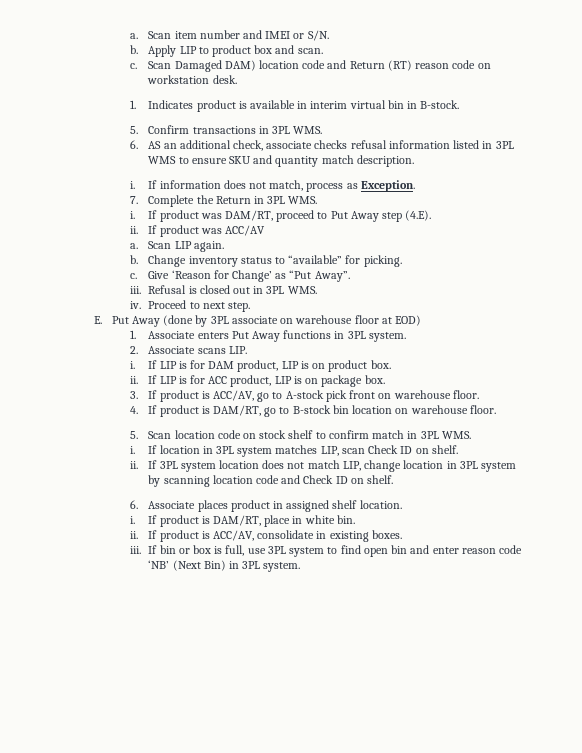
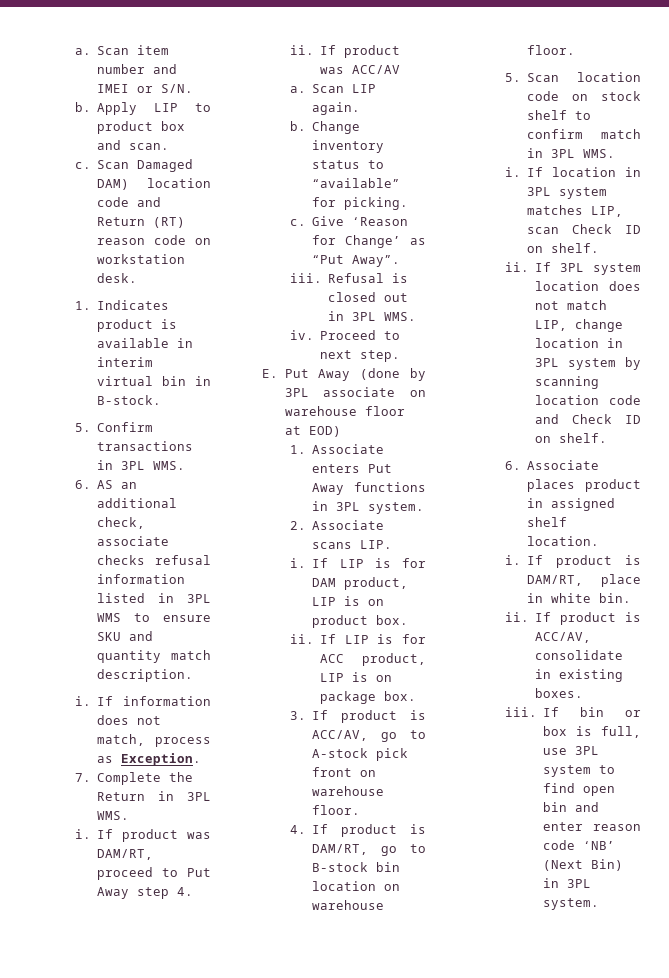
- If product was DAM/RT, proceed to Put Away step (4.E).
+ If product was DAM/RT, proceed to Put Away step 4.

